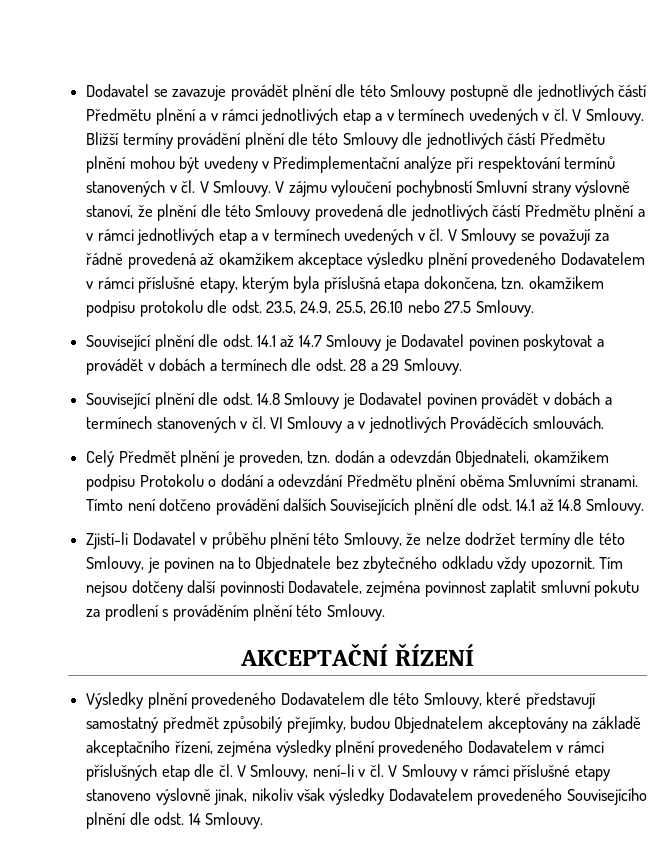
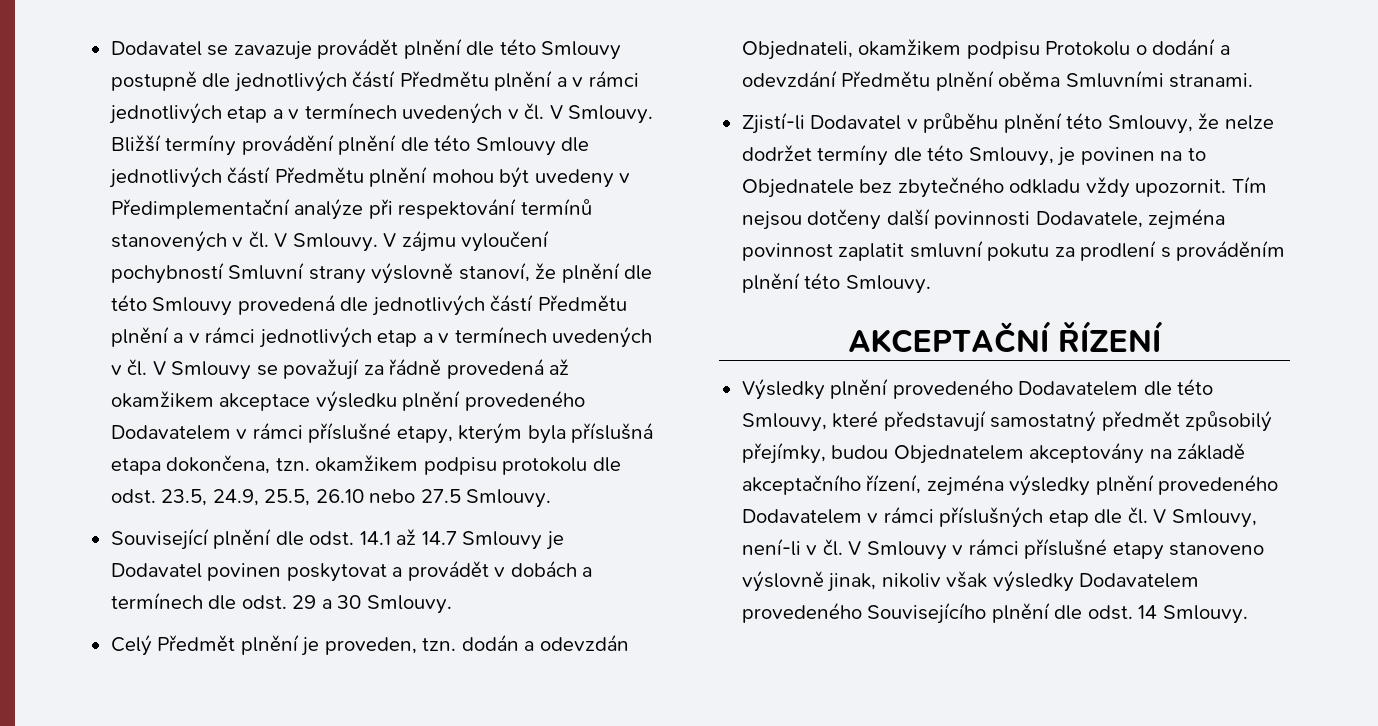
- Související plnění dle odst. 14.1 až 14.7 Smlouvy je Dodavatel povinen poskytovat a provádět v dobách a termínech dle odst. 28 a 29 Smlouvy.
- Související plnění dle odst. 14.8 Smlouvy je Dodavatel povinen provádět v dobách a termínech stanovených v čl. VI Smlouvy a v jednotlivých Prováděcích smlouvách.
+ Související plnění dle odst. 14.1 až 14.7 Smlouvy je Dodavatel povinen poskytovat a provádět v dobách a termínech dle odst. 29 a 30 Smlouvy.
- Tímto není dotčeno provádění dalších Souvisejících plnění dle odst. 14.1 až 14.8 Smlouvy.

